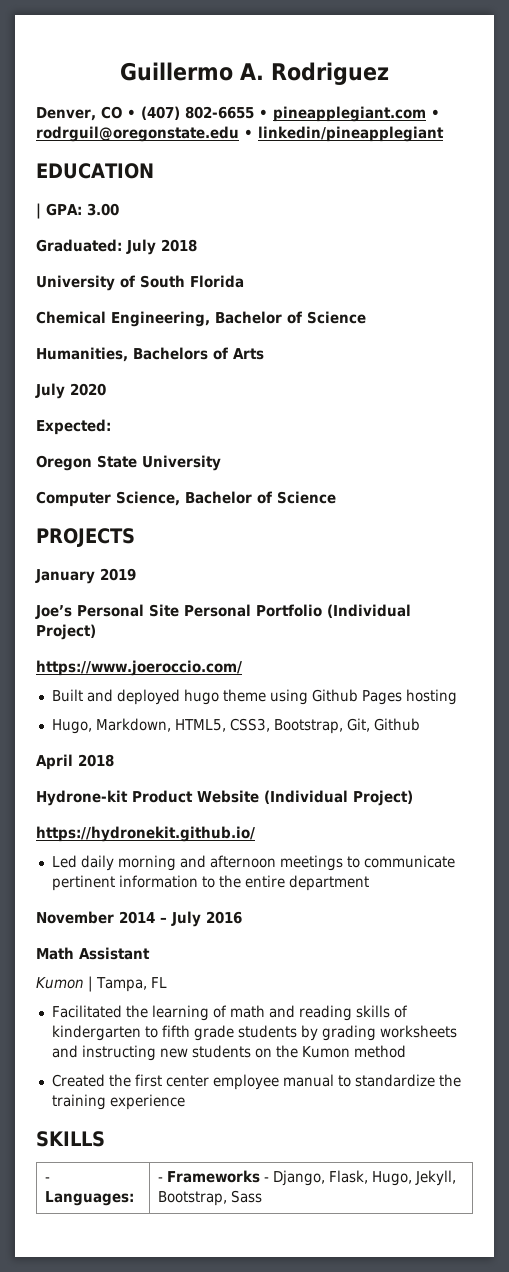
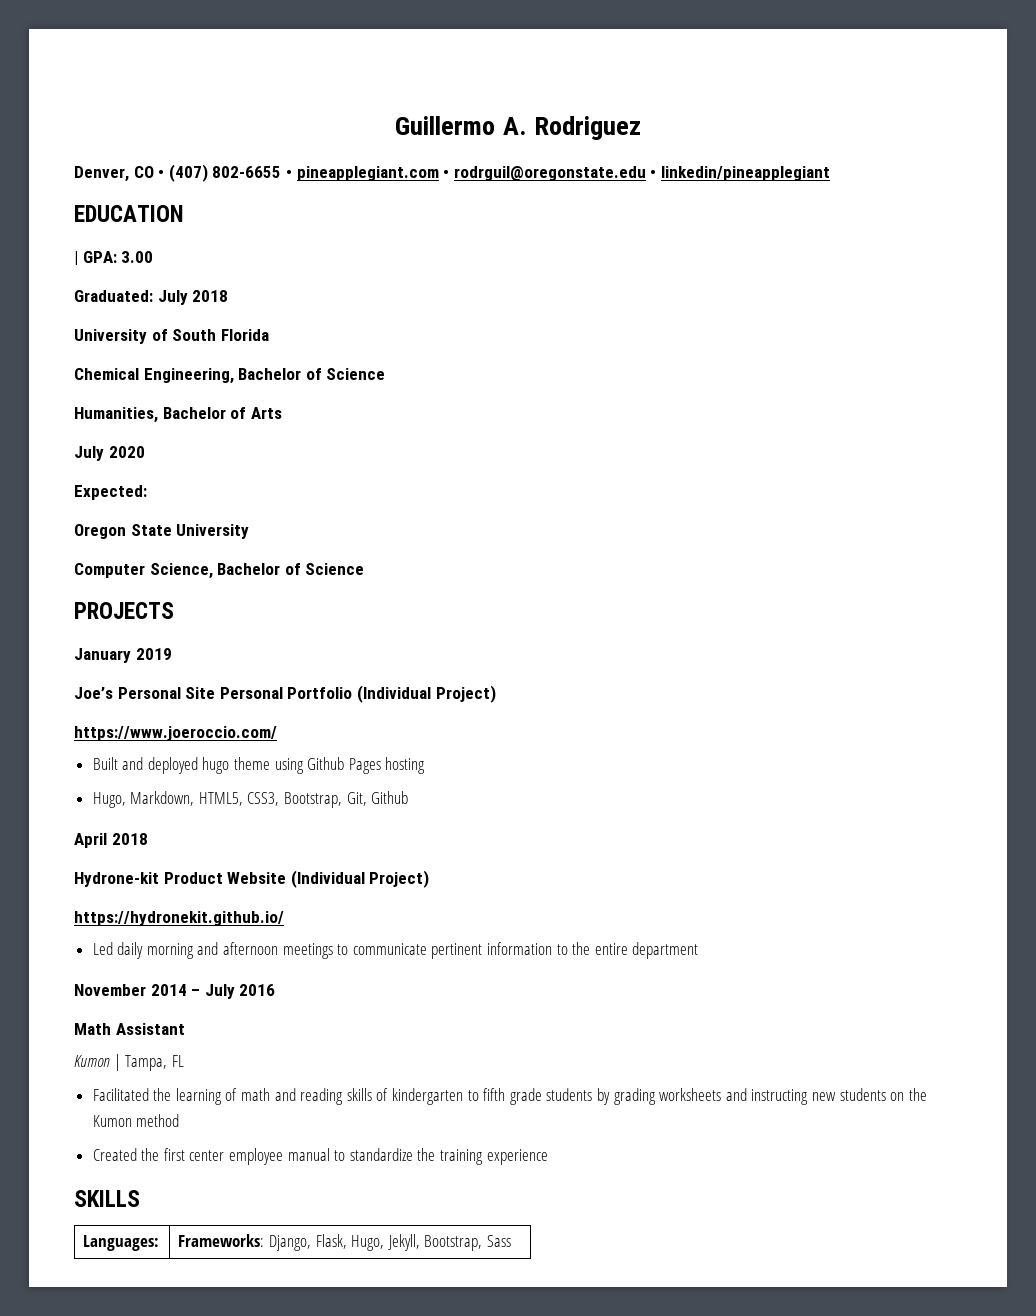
- Humanities, Bachelors of Arts
+ Humanities, Bachelor of Arts
- - Languages: | - Frameworks - Django, Flask, Hugo, Jekyll, Bootstrap, Sass
+ Languages: | Frameworks: Django, Flask, Hugo, Jekyll, Bootstrap, Sass

